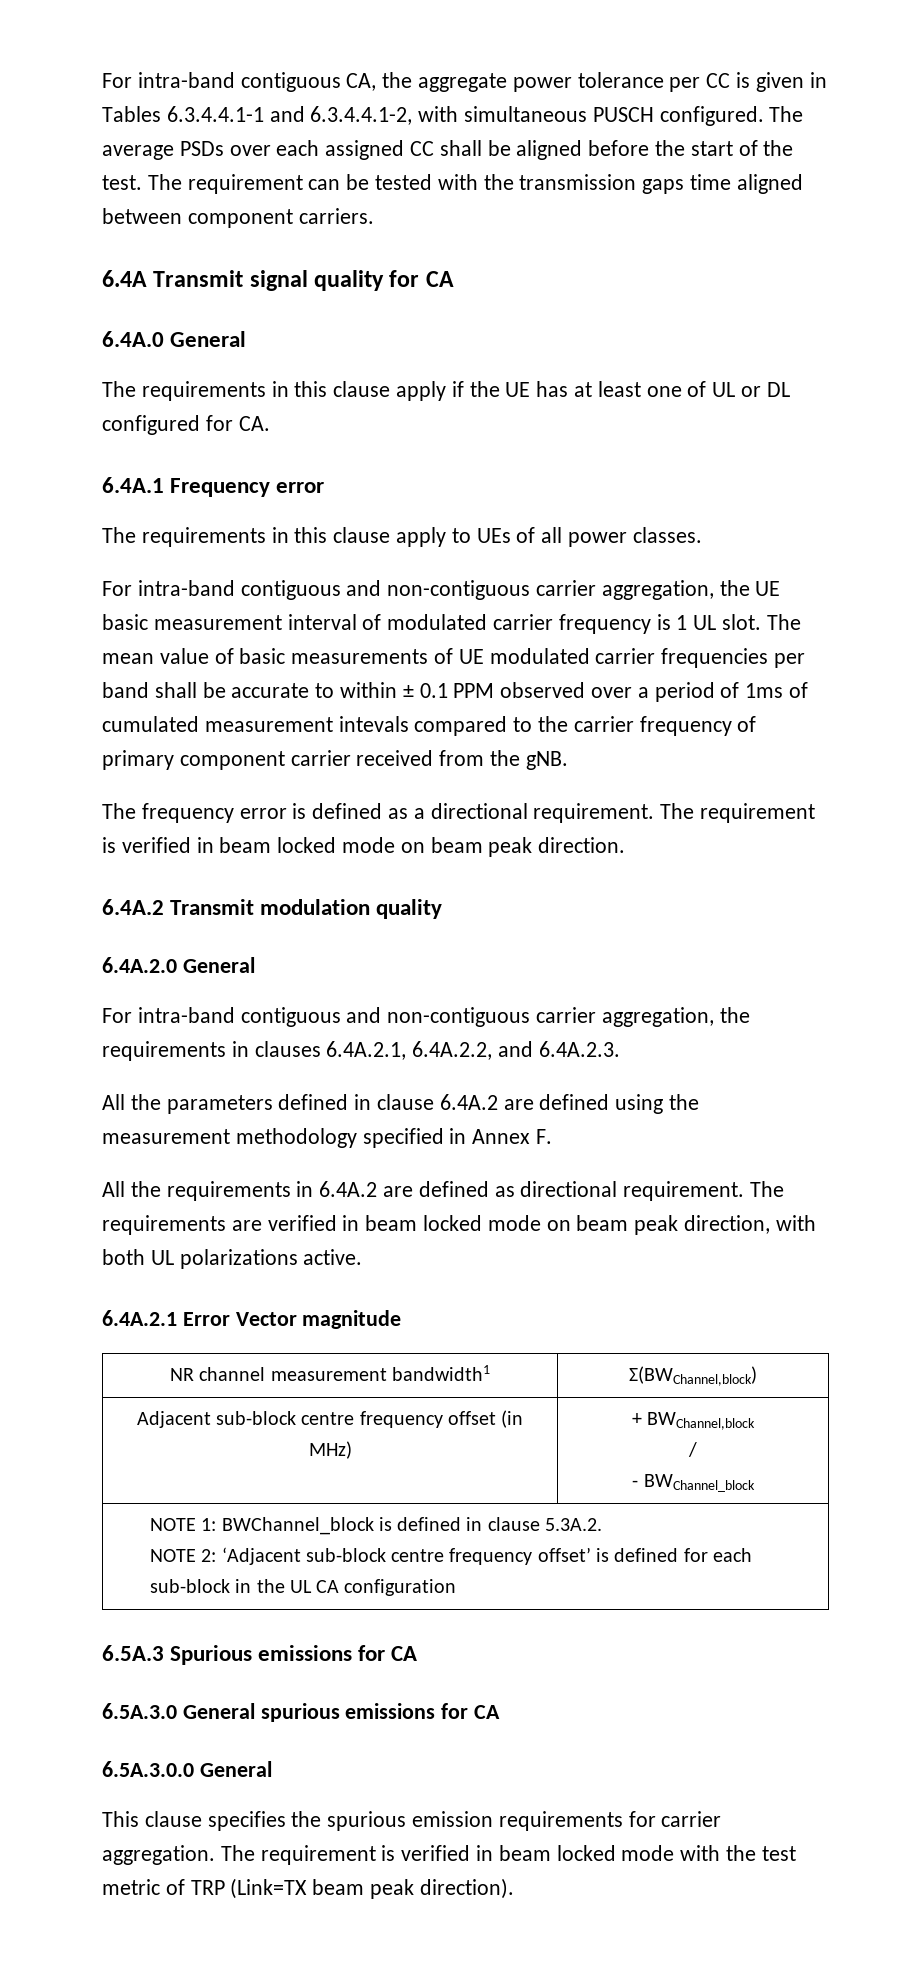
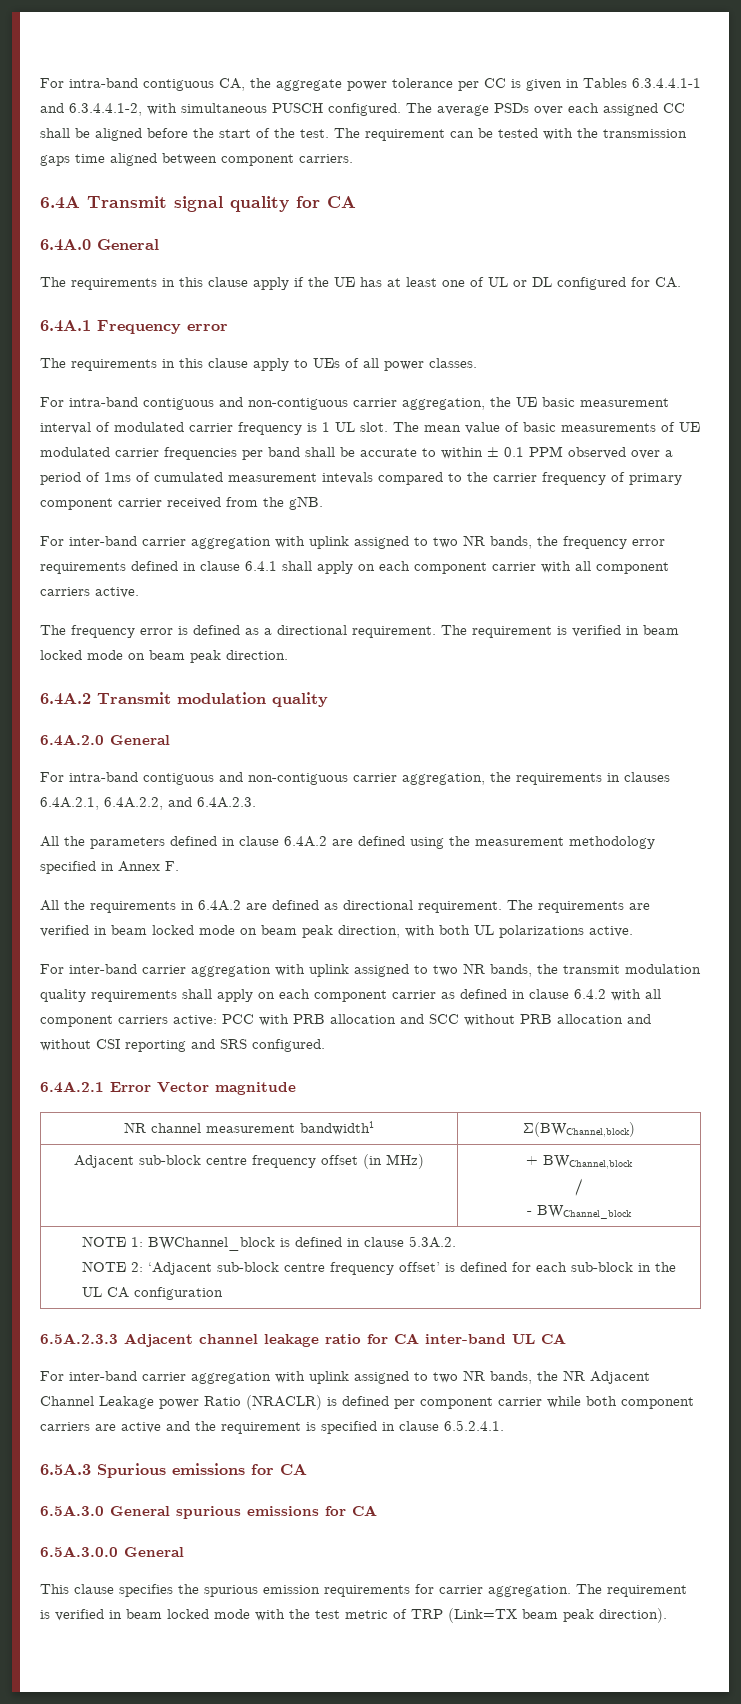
+ For inter-band carrier aggregation with uplink assigned to two NR bands, the frequency error requirements defined in clause 6.4.1 shall apply on each component carrier with all component carriers active.
+ For inter-band carrier aggregation with uplink assigned to two NR bands, the transmit modulation quality requirements shall apply on each component carrier as defined in clause 6.4.2 with all component carriers active: PCC with PRB allocation and SCC without PRB allocation and without CSI reporting and SRS configured.
+ 6.5A.2.3.3 Adjacent channel leakage ratio for CA inter-band UL CA
+ For inter-band carrier aggregation with uplink assigned to two NR bands, the NR Adjacent Channel Leakage power Ratio (NRACLR) is defined per component carrier while both component carriers are active and the requirement is specified in clause 6.5.2.4.1.

